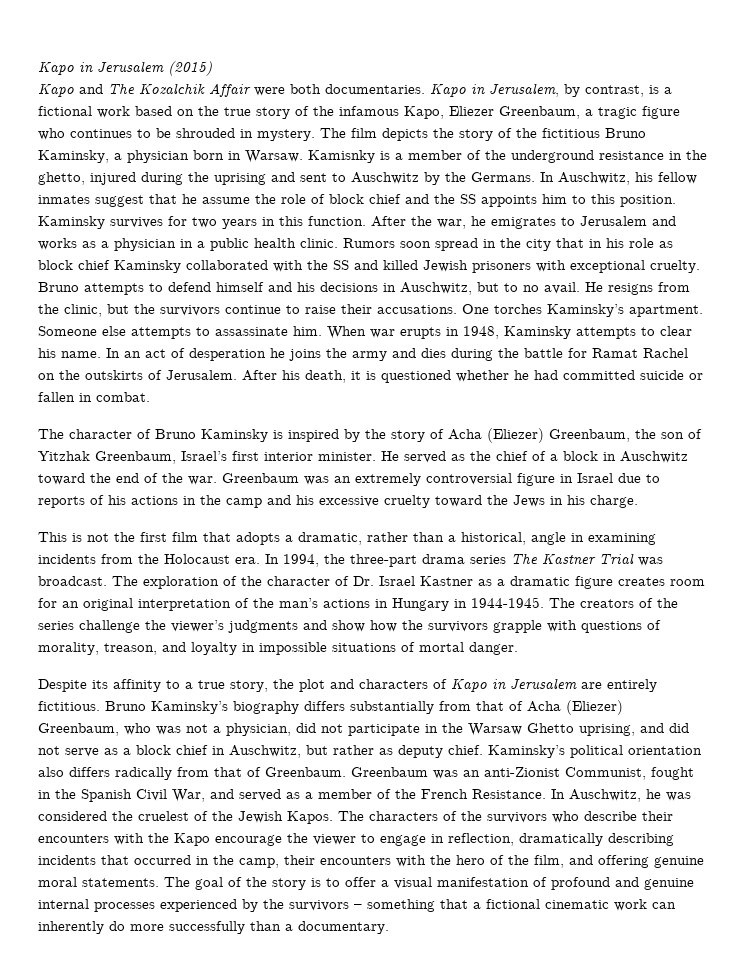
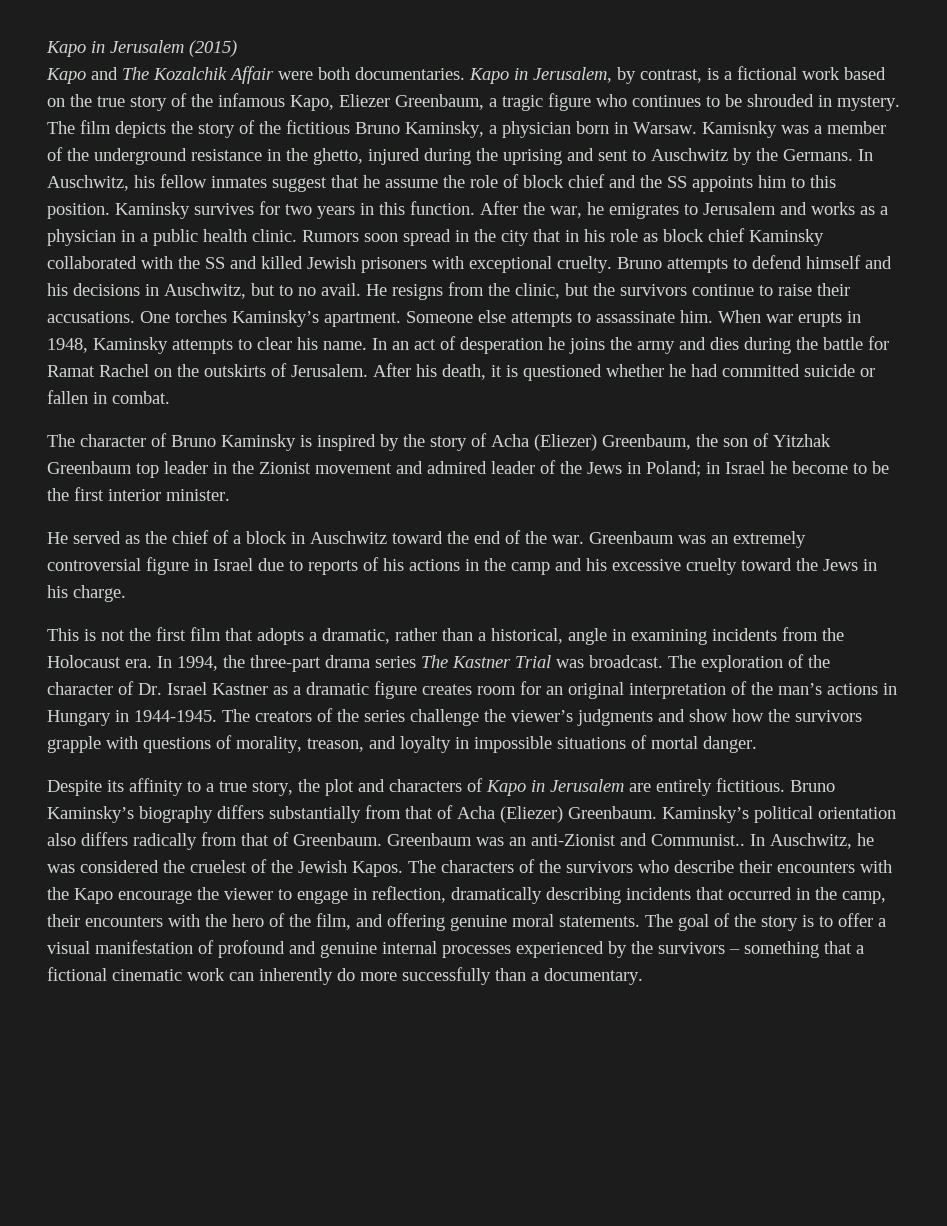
- Kamisnky is a member of the underground resistance in the ghetto, injured during the uprising and sent to Auschwitz by the Germans.
+ Kamisnky was a member of the underground resistance in the ghetto, injured during the uprising and sent to Auschwitz by the Germans.
- The character of Bruno Kaminsky is inspired by the story of Acha (Eliezer) Greenbaum, the son of Yitzhak Greenbaum, Israel’s first interior minister. He served as the chief of a block in Auschwitz toward the end of the war.
+ The character of Bruno Kaminsky is inspired by the story of Acha (Eliezer) Greenbaum, the son of Yitzhak Greenbaum top leader in the Zionist movement and admired leader of the Jews in Poland; in Israel he become to be the first interior minister.
+ He served as the chief of a block in Auschwitz toward the end of the war.
- Bruno Kaminsky’s biography differs substantially from that of Acha (Eliezer) Greenbaum, who was not a physician, did not participate in the Warsaw Ghetto uprising, and did not serve as a block chief in Auschwitz, but rather as deputy chief.
+ Bruno Kaminsky’s biography differs substantially from that of Acha (Eliezer) Greenbaum.
- Greenbaum was an anti-Zionist Communist, fought in the Spanish Civil War, and served as a member of the French Resistance.
+ Greenbaum was an anti-Zionist and Communist..

